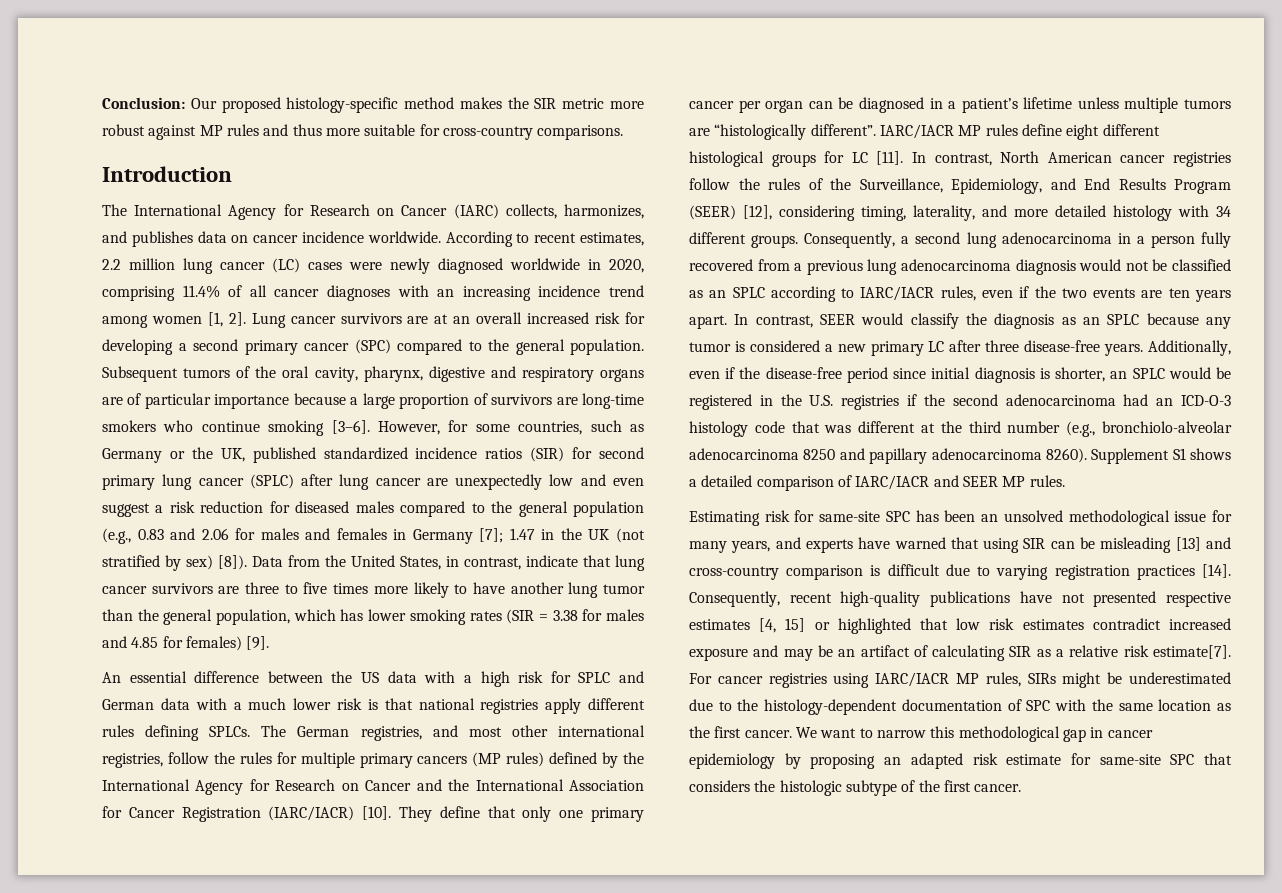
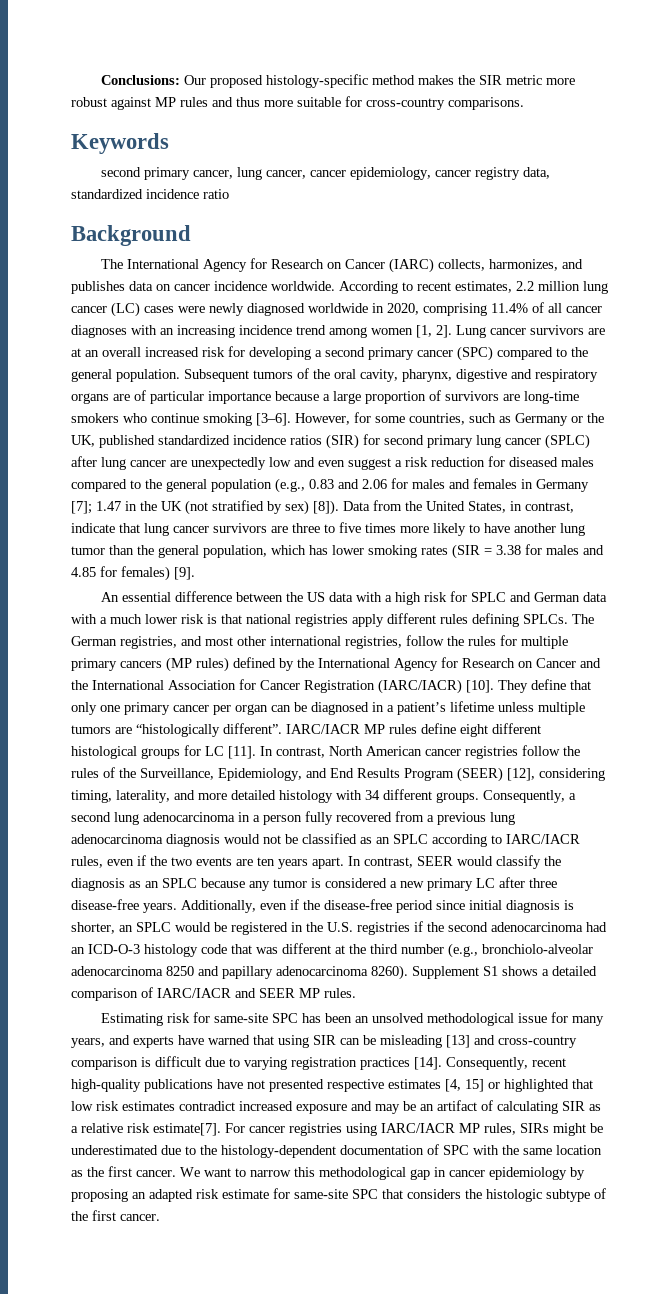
- Conclusion: Our proposed histology-specific method makes the SIR metric more robust against MP rules and thus more suitable for cross-country comparisons.
+ Conclusions: Our proposed histology-specific method makes the SIR metric more robust against MP rules and thus more suitable for cross-country comparisons.
- Introduction
+ Keywords
+ second primary cancer, lung cancer, cancer epidemiology, cancer registry data, standardized incidence ratio
+ Background

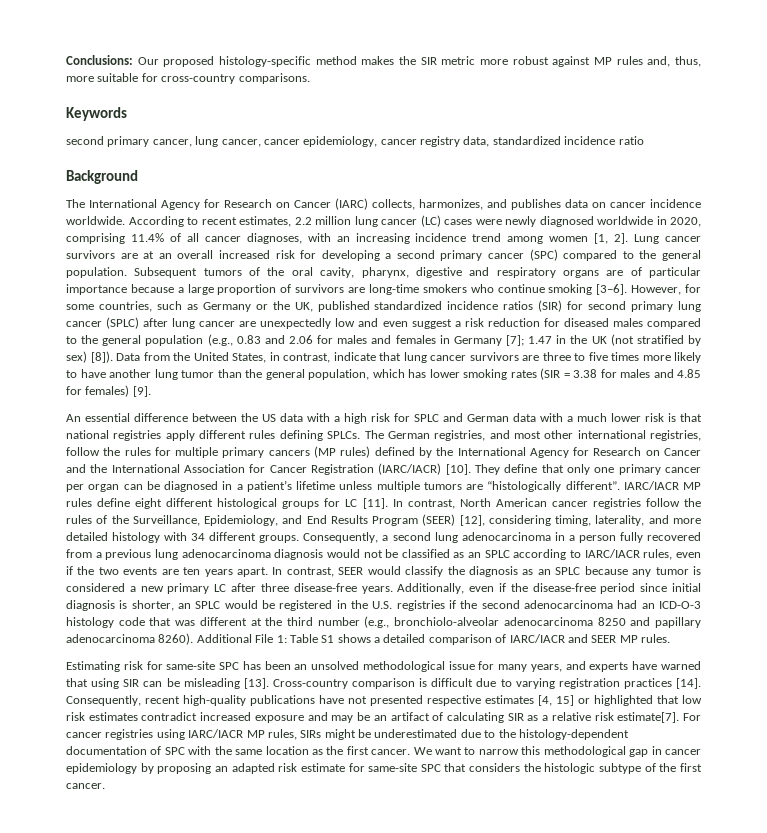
- Conclusions: Our proposed histology-specific method makes the SIR metric more robust against MP rules and thus more suitable for cross-country comparisons.
+ Conclusions: Our proposed histology-specific method makes the SIR metric more robust against MP rules and, thus, more suitable for cross-country comparisons.
- According to recent estimates, 2.2 million lung cancer (LC) cases were newly diagnosed worldwide in 2020, comprising 11.4% of all cancer diagnoses with an increasing incidence trend among women [1, 2].
+ According to recent estimates, 2.2 million lung cancer (LC) cases were newly diagnosed worldwide in 2020, comprising 11.4% of all cancer diagnoses, with an increasing incidence trend among women [1, 2].
- Supplement S1 shows a detailed comparison of IARC/IACR and SEER MP rules.
+ Additional File 1: Table S1 shows a detailed comparison of IARC/IACR and SEER MP rules.
- Estimating risk for same-site SPC has been an unsolved methodological issue for many years, and experts have warned that using SIR can be misleading [13] and cross-country comparison is difficult due to varying registration practices [14].
+ Estimating risk for same-site SPC has been an unsolved methodological issue for many years, and experts have warned that using SIR can be misleading [13]. Cross-country comparison is difficult due to varying registration practices [14].

